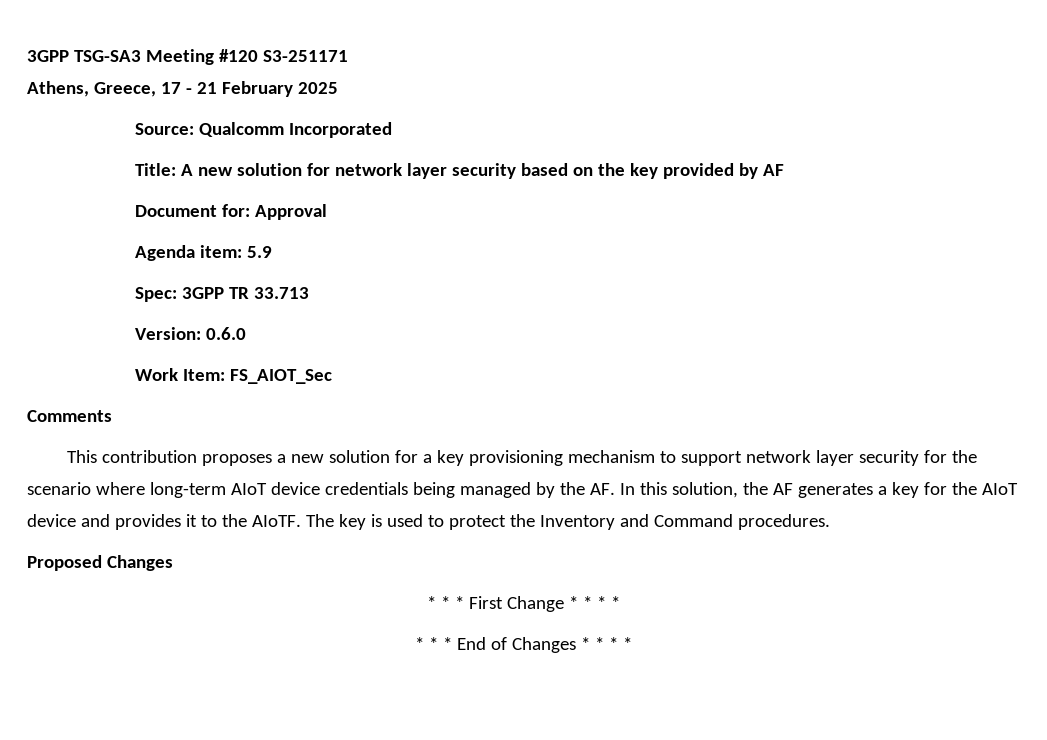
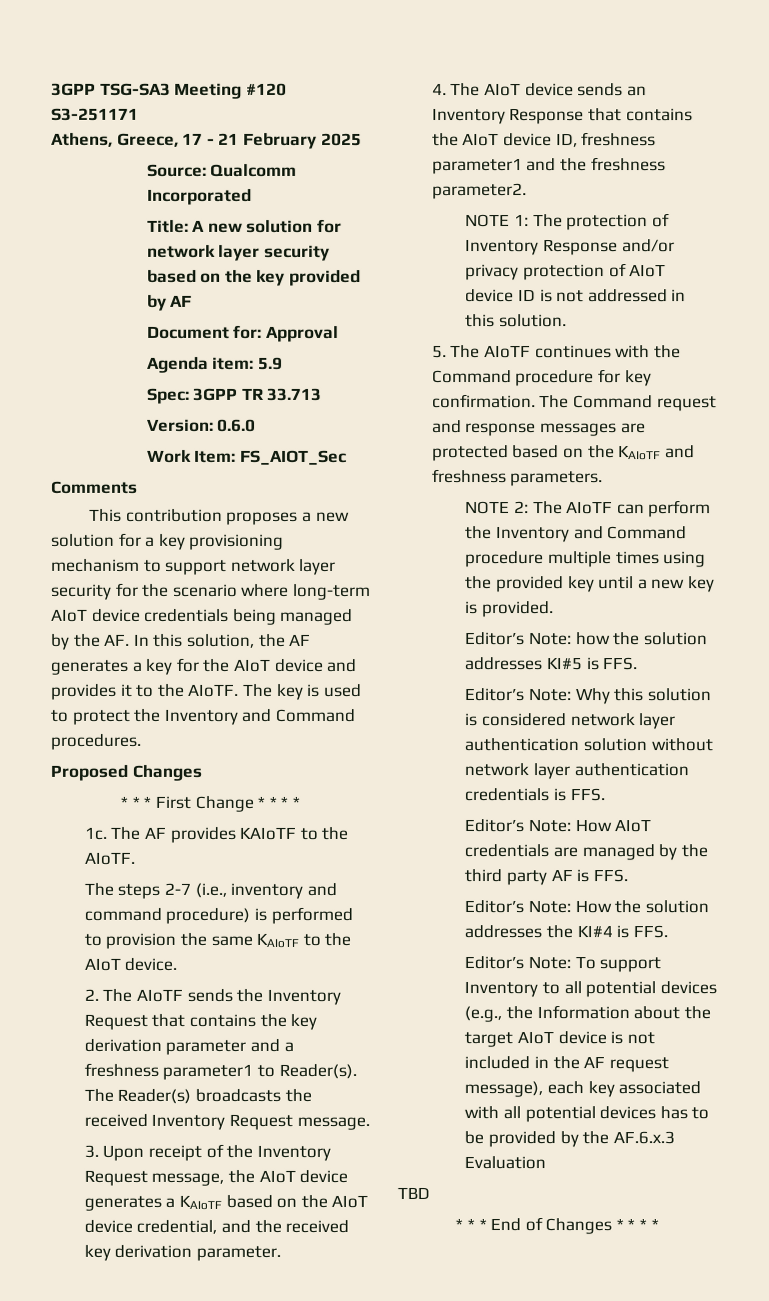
+ 1c. The AF provides KAIoTF to the AIoTF.
+ The steps 2-7 (i.e., inventory and command procedure) is performed to provision the same KAIoTF to the AIoT device.
+ 2. The AIoTF sends the Inventory Request that contains the key derivation parameter and a freshness parameter1 to Reader(s). The Reader(s) broadcasts the received Inventory Request message.
+ 3. Upon receipt of the Inventory Request message, the AIoT device generates a KAIoTF based on the AIoT device credential, and the received key derivation parameter.
+ 4. The AIoT device sends an Inventory Response that contains the AIoT device ID, freshness parameter1 and the freshness parameter2.
+ NOTE 1: The protection of Inventory Response and/or privacy protection of AIoT device ID is not addressed in this solution.
+ 5. The AIoTF continues with the Command procedure for key confirmation. The Command request and response messages are protected based on the KAIoTF and freshness parameters.
+ NOTE 2: The AIoTF can perform the Inventory and Command procedure multiple times using the provided key until a new key is provided.
+ Editor’s Note: how the solution addresses KI#5 is FFS.
+ Editor’s Note: Why this solution is considered network layer authentication solution without network layer authentication credentials is FFS.
+ Editor’s Note: How AIoT credentials are managed by the third party AF is FFS.
+ Editor’s Note: How the solution addresses the KI#4 is FFS.
+ Editor’s Note: To support Inventory to all potential devices (e.g., the Information about the target AIoT device is not included in the AF request message), each key associated with all potential devices has to be provided by the AF.6.x.3 Evaluation
+ TBD

